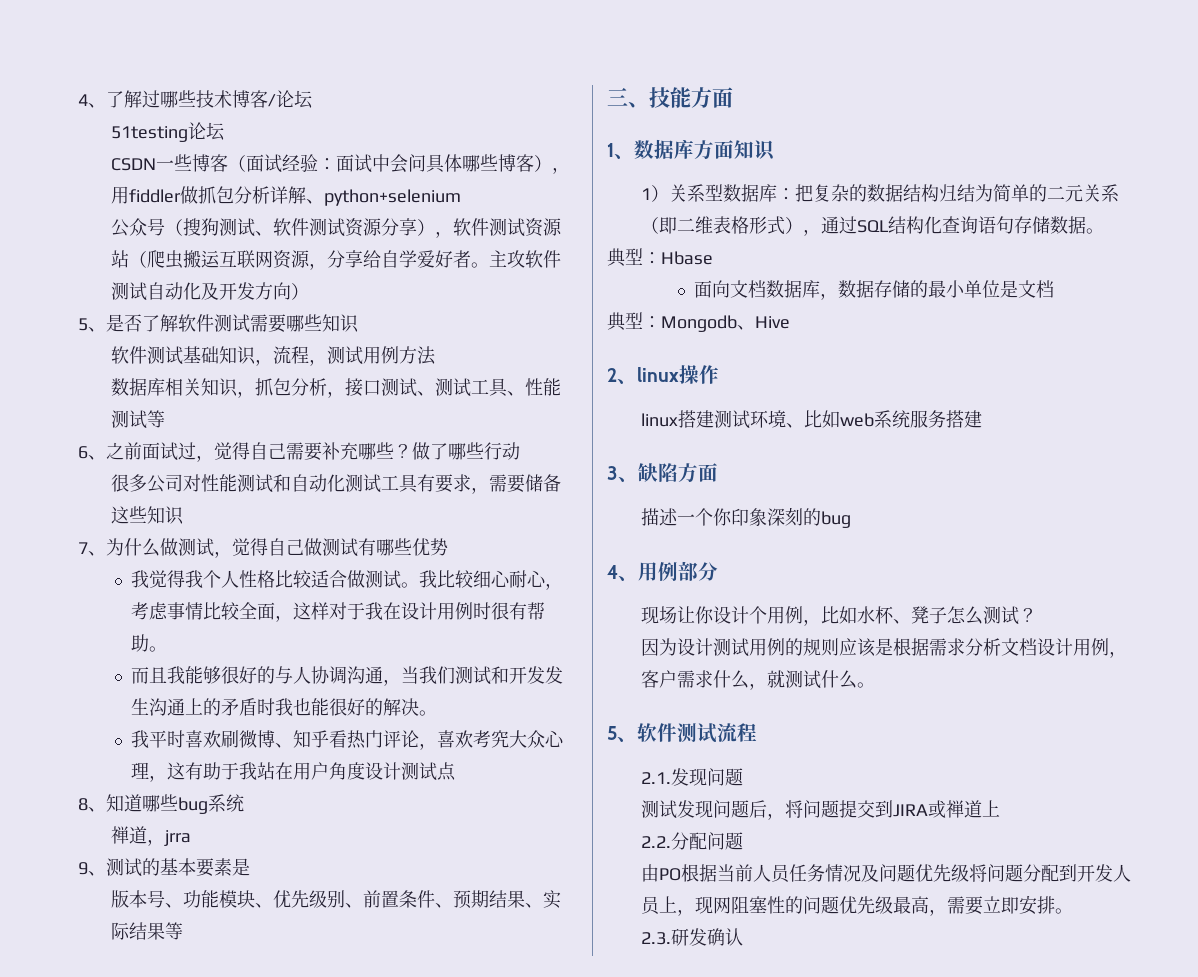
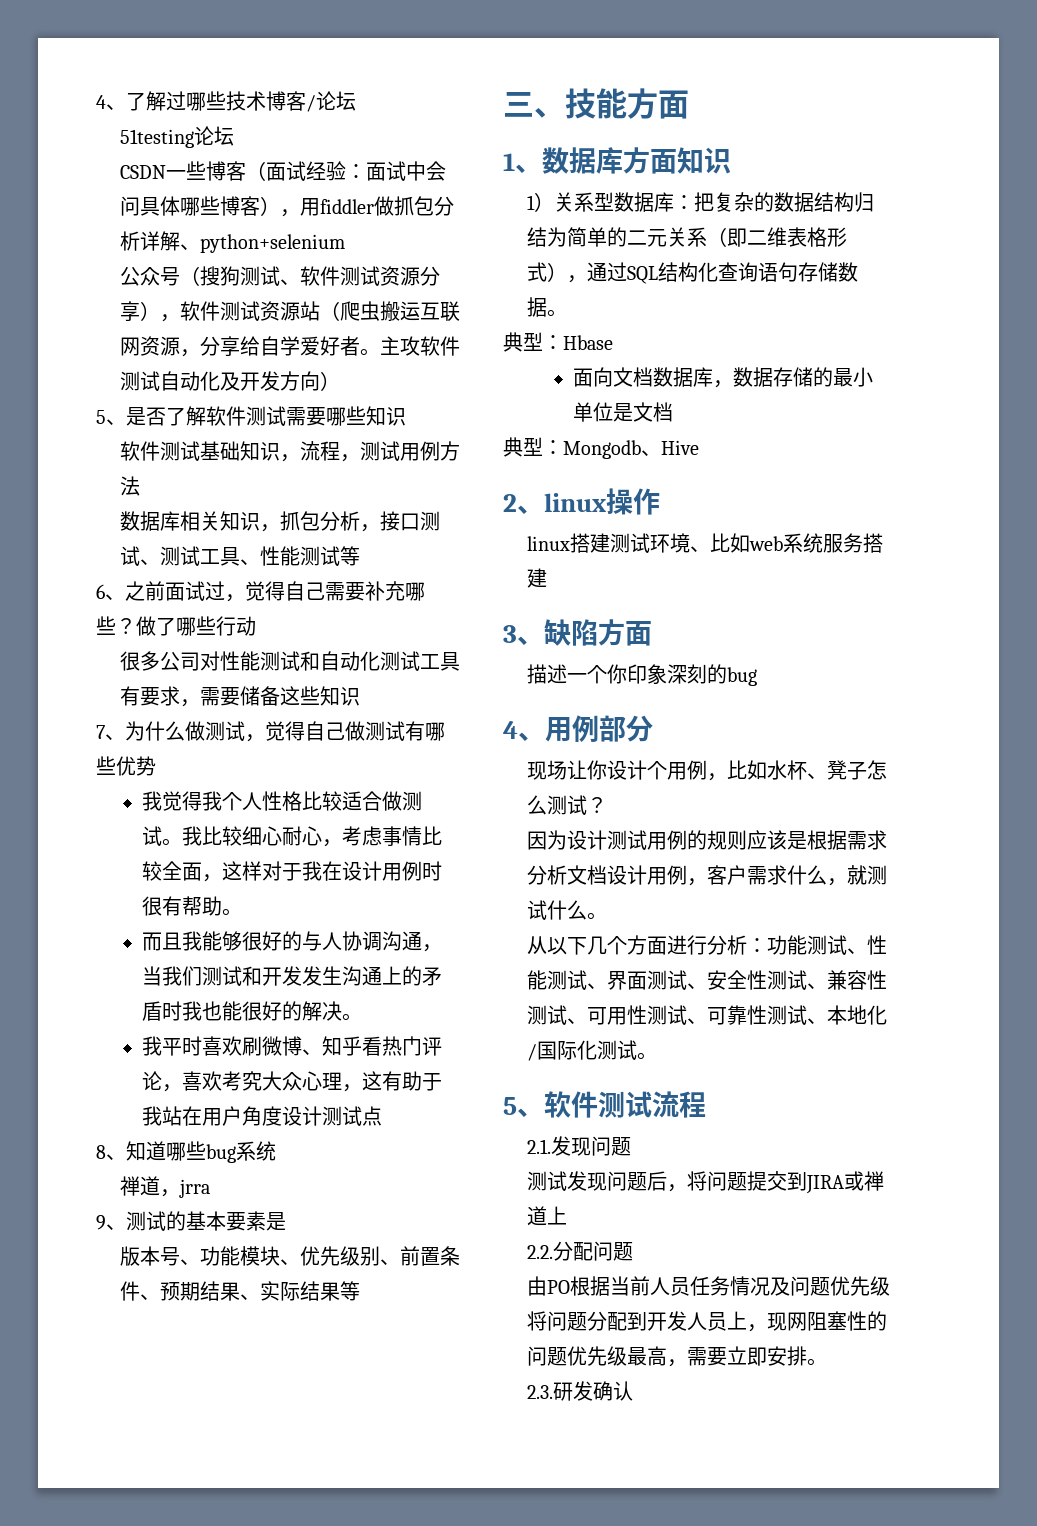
+ 从以下几个方面进行分析：功能测试、性能测试、界面测试、安全性测试、兼容性测试、可用性测试、可靠性测试、本地化/国际化测试。

